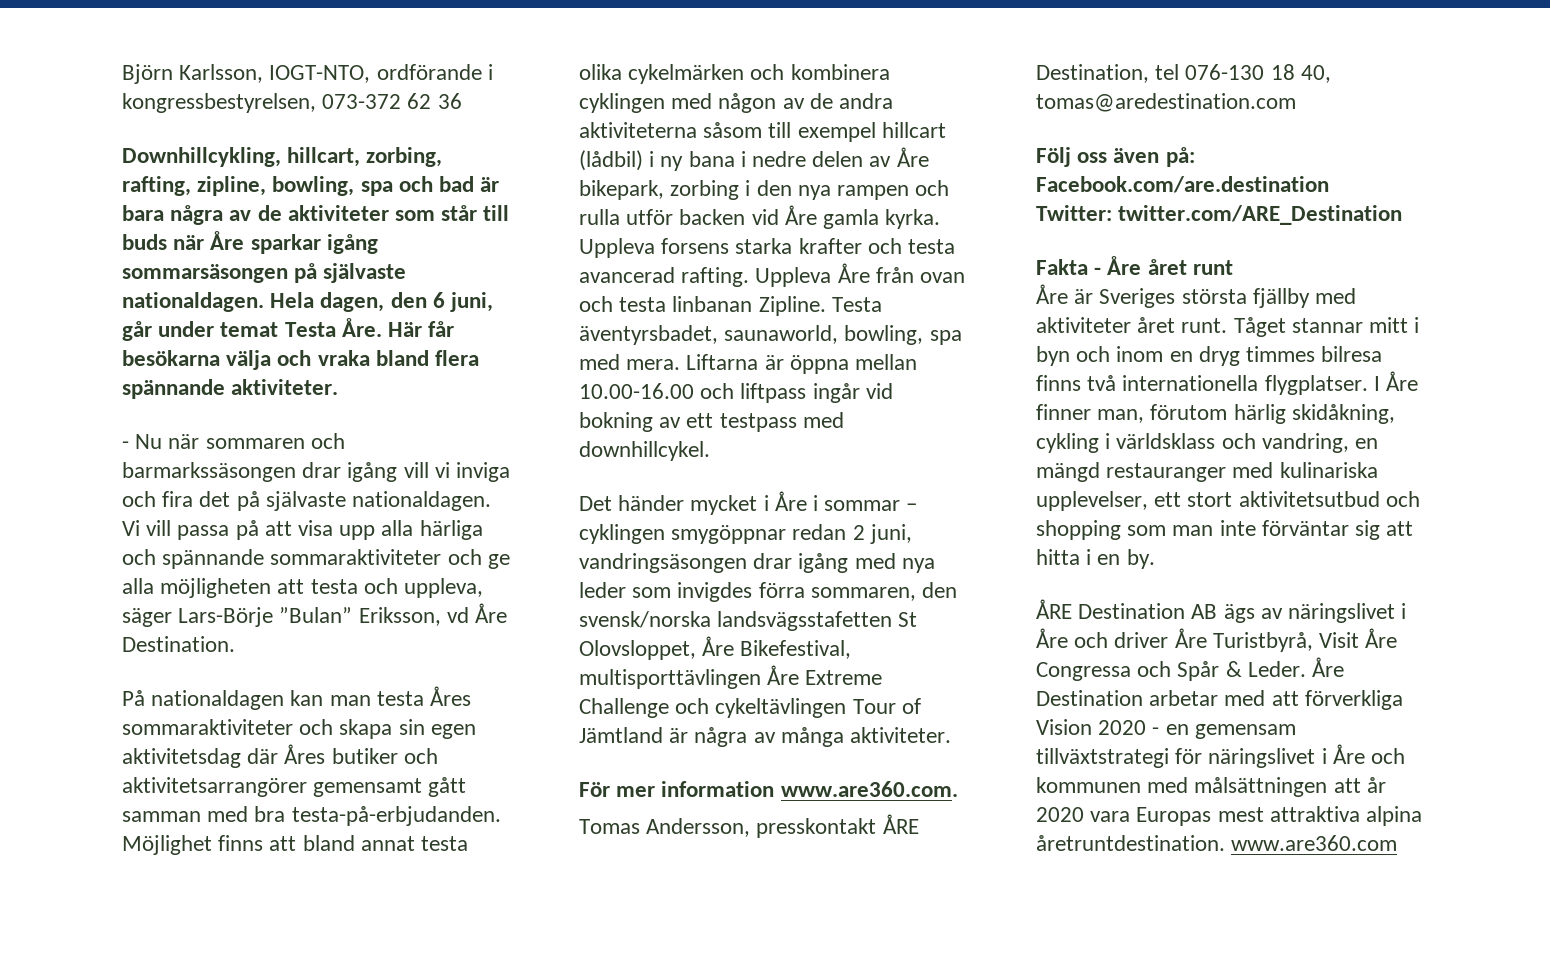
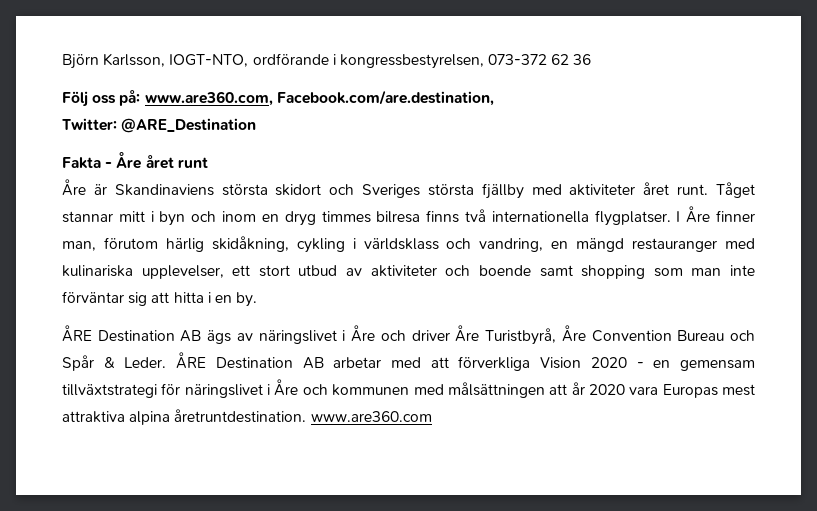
- Downhillcykling, hillcart, zorbing, rafting, zipline, bowling, spa och bad är bara några av de aktiviteter som står till buds när Åre sparkar igång sommarsäsongen på självaste nationaldagen. Hela dagen, den 6 juni, går under temat Testa Åre. Här får besökarna välja och vraka bland flera spännande aktiviteter.
- - Nu när sommaren och barmarkssäsongen drar igång vill vi inviga och fira det på självaste nationaldagen. Vi vill passa på att visa upp alla härliga och spännande sommaraktiviteter och ge alla möjligheten att testa och uppleva, säger Lars-Börje ”Bulan” Eriksson, vd Åre Destination.
- På nationaldagen kan man testa Åres sommaraktiviteter och skapa sin egen aktivitetsdag där Åres butiker och aktivitetsarrangörer gemensamt gått samman med bra testa-på-erbjudanden. Möjlighet finns att bland annat testa olika cykelmärken och kombinera cyklingen med någon av de andra aktiviteterna såsom till exempel hillcart (lådbil) i ny bana i nedre delen av Åre bikepark, zorbing i den nya rampen och rulla utför backen vid Åre gamla kyrka. Uppleva forsens starka krafter och testa avancerad rafting. Uppleva Åre från ovan och testa linbanan Zipline. Testa äventyrsbadet, saunaworld, bowling, spa med mera. Liftarna är öppna mellan 10.00-16.00 och liftpass ingår vid bokning av ett testpass med downhillcykel.
- Det händer mycket i Åre i sommar – cyklingen smygöppnar redan 2 juni, vandringsäsongen drar igång med nya leder som invigdes förra sommaren, den svensk/norska landsvägsstafetten St Olovsloppet, Åre Bikefestival, multisporttävlingen Åre Extreme Challenge och cykeltävlingen Tour of Jämtland är några av många aktiviteter.
- För mer information www.are360.com.
- Tomas Andersson, presskontakt ÅRE Destination, tel 076-130 18 40, tomas@aredestination.com
- Följ oss även på: Facebook.com/are.destination
+ Följ oss på: www.are360.com, Facebook.com/are.destination,
- Twitter: twitter.com/ARE_Destination
+ Twitter: @ARE_Destination
- Åre är Sveriges största fjällby med aktiviteter året runt.
+ Åre är Skandinaviens största skidort och Sveriges största fjällby med aktiviteter året runt.
- I Åre finner man, förutom härlig skidåkning, cykling i världsklass och vandring, en mängd restauranger med kulinariska upplevelser, ett stort aktivitetsutbud och shopping som man inte förväntar sig att hitta i en by.
+ I Åre finner man, förutom härlig skidåkning, cykling i världsklass och vandring, en mängd restauranger med kulinariska upplevelser, ett stort utbud av aktiviteter och boende samt shopping som man inte förväntar sig att hitta i en by.
- ÅRE Destination AB ägs av näringslivet i Åre och driver Åre Turistbyrå, Visit Åre Congressa och Spår & Leder.
+ ÅRE Destination AB ägs av näringslivet i Åre och driver Åre Turistbyrå, Åre Convention Bureau och Spår & Leder.
- Åre Destination arbetar med att förverkliga Vision 2020 - en gemensam tillväxtstrategi för näringslivet i Åre och kommunen med målsättningen att år 2020 vara Europas mest attraktiva alpina åretruntdestination. www.are360.com
+ ÅRE Destination AB arbetar med att förverkliga Vision 2020 - en gemensam tillväxtstrategi för näringslivet i Åre och kommunen med målsättningen att år 2020 vara Europas mest attraktiva alpina åretruntdestination. www.are360.com

